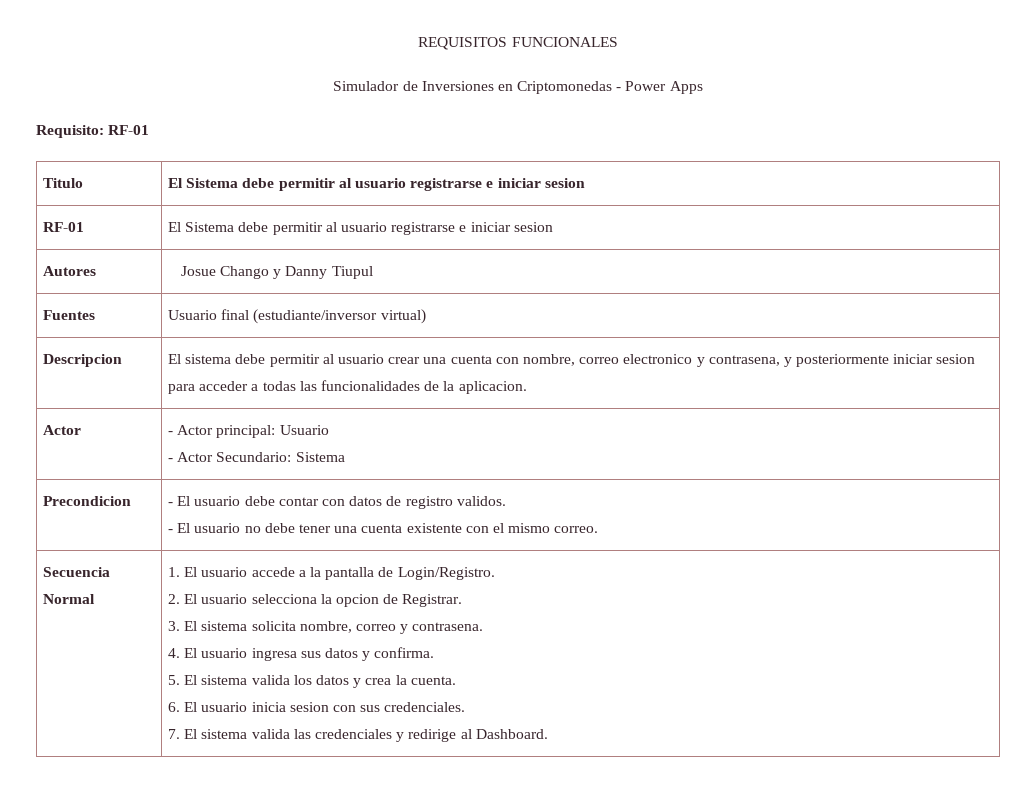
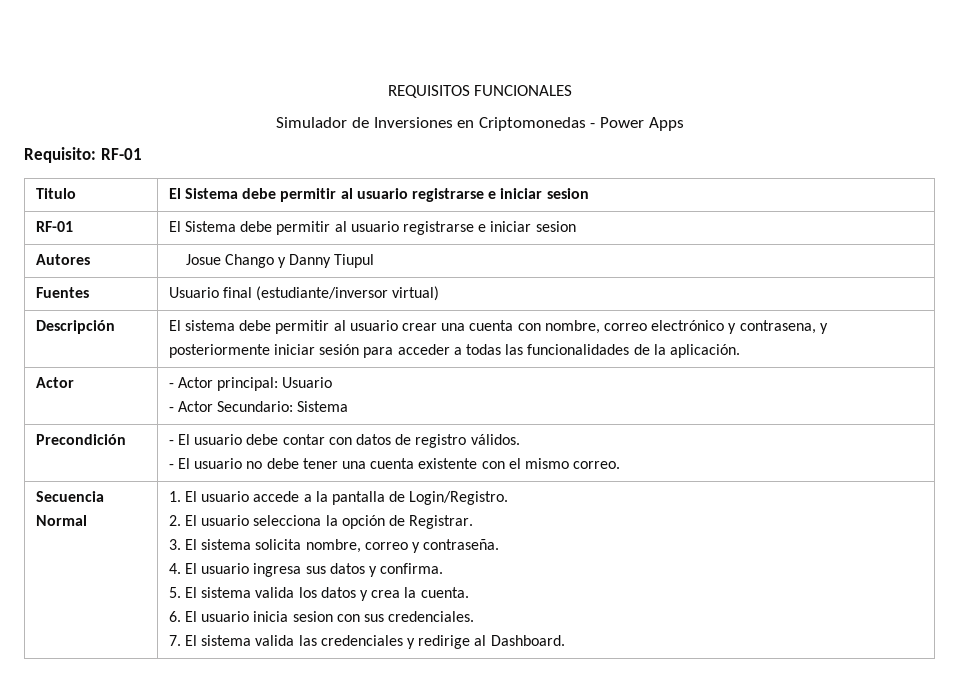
- Descripcion | El sistema debe permitir al usuario crear una cuenta con nombre, correo electronico y contrasena, y posteriormente iniciar sesion para acceder a todas las funcionalidades de la aplicacion.
+ Descripción | El sistema debe permitir al usuario crear una cuenta con nombre, correo electrónico y contrasena, y posteriormente iniciar sesión para acceder a todas las funcionalidades de la aplicación.
- Precondicion | - El usuario debe contar con datos de registro validos.
+ Precondición | - El usuario debe contar con datos de registro válidos.
- 2. El usuario selecciona la opcion de Registrar.
+ 2. El usuario selecciona la opción de Registrar.
- 3. El sistema solicita nombre, correo y contrasena.
+ 3. El sistema solicita nombre, correo y contraseña.

